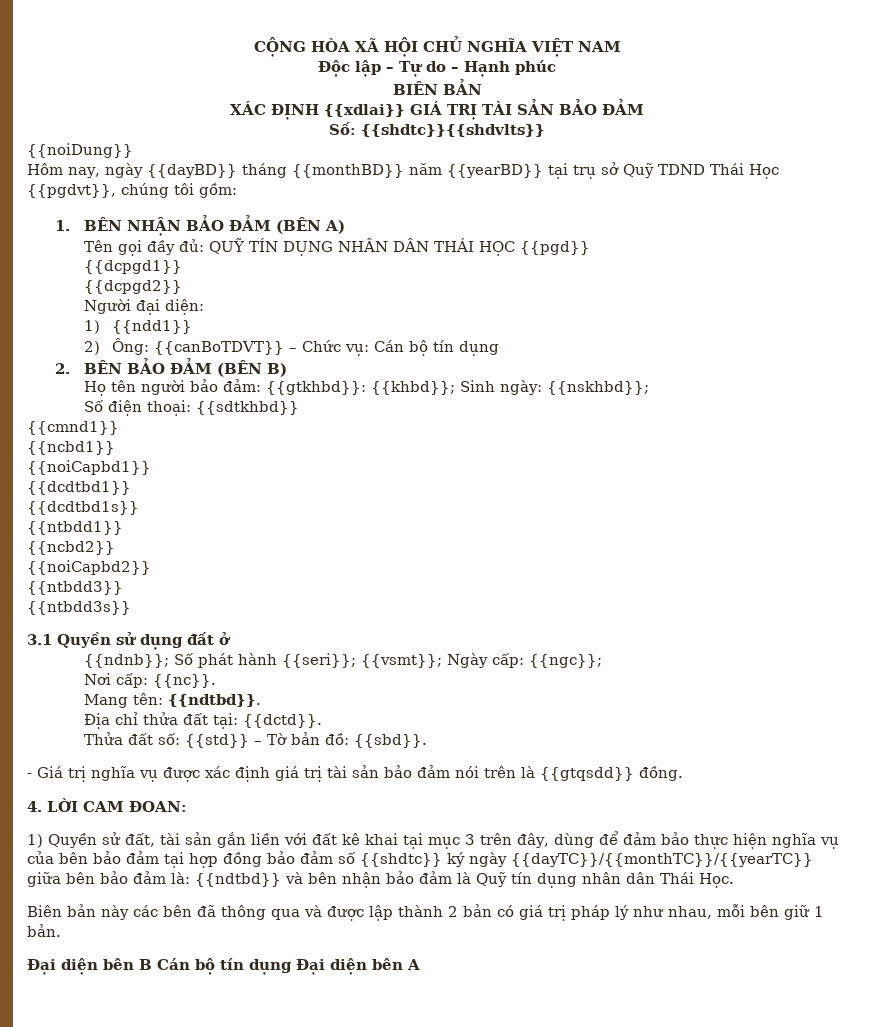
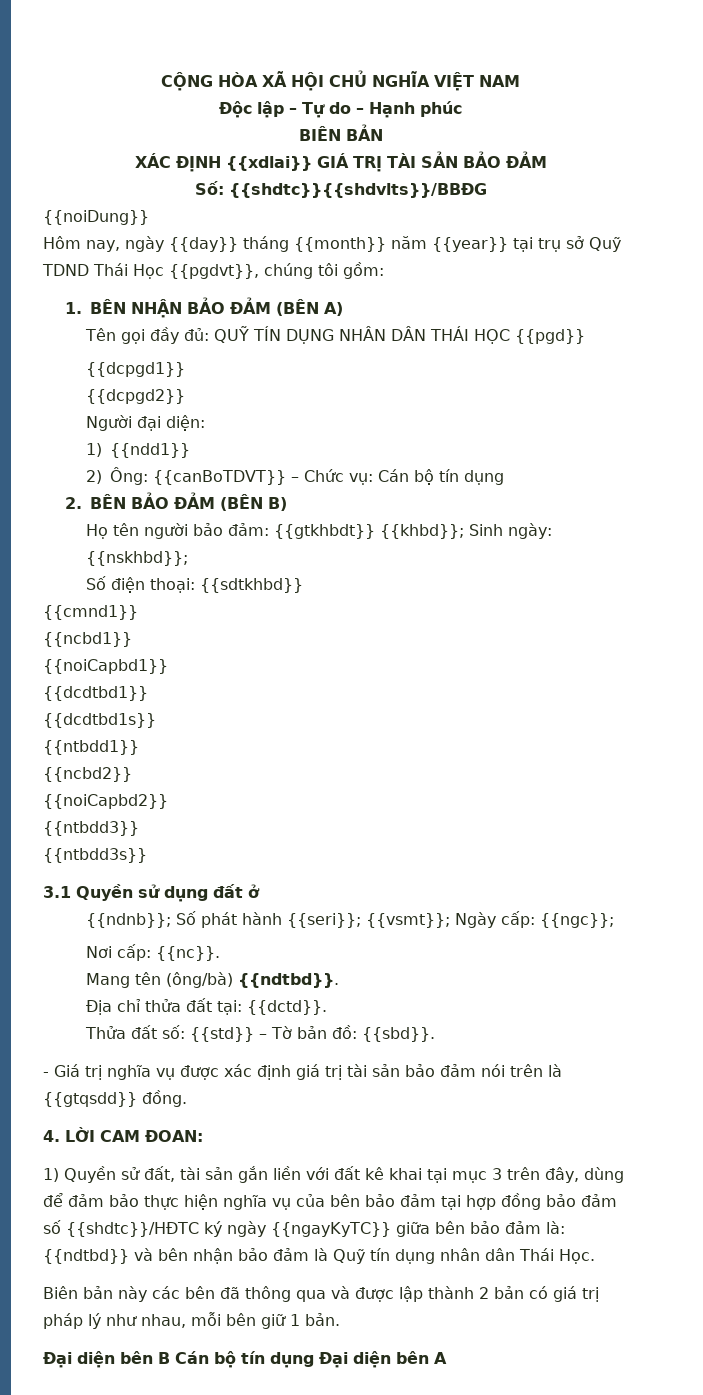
- Số: {{shdtc}}{{shdvlts}}
+ Số: {{shdtc}}{{shdvlts}}/BBĐG
- Hôm nay, ngày {{dayBD}} tháng {{monthBD}} năm {{yearBD}} tại trụ sở Quỹ TDND Thái Học {{pgdvt}}, chúng tôi gồm:
+ Hôm nay, ngày {{day}} tháng {{month}} năm {{year}} tại trụ sở Quỹ TDND Thái Học {{pgdvt}}, chúng tôi gồm:
- Họ tên người bảo đảm: {{gtkhbd}}: {{khbd}}; Sinh ngày: {{nskhbd}};
+ Họ tên người bảo đảm: {{gtkhbdt}} {{khbd}}; Sinh ngày: {{nskhbd}};
- Mang tên: {{ndtbd}}.
+ Mang tên (ông/bà) {{ndtbd}}.
- 1) Quyền sử đất, tài sản gắn liền với đất kê khai tại mục 3 trên đây, dùng để đảm bảo thực hiện nghĩa vụ của bên bảo đảm tại hợp đồng bảo đảm số {{shdtc}} ký ngày {{dayTC}}/{{monthTC}}/{{yearTC}} giữa bên bảo đảm là: {{ndtbd}} và bên nhận bảo đảm là Quỹ tín dụng nhân dân Thái Học.
+ 1) Quyền sử đất, tài sản gắn liền với đất kê khai tại mục 3 trên đây, dùng để đảm bảo thực hiện nghĩa vụ của bên bảo đảm tại hợp đồng bảo đảm số {{shdtc}}/HĐTC ký ngày {{ngayKyTC}} giữa bên bảo đảm là: {{ndtbd}} và bên nhận bảo đảm là Quỹ tín dụng nhân dân Thái Học.

